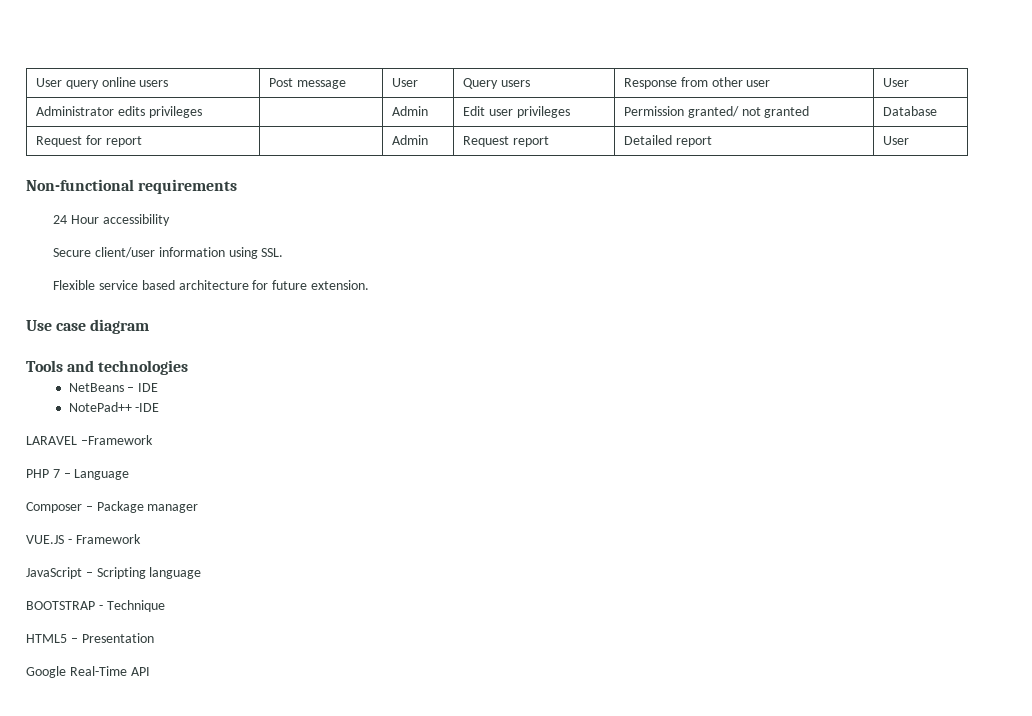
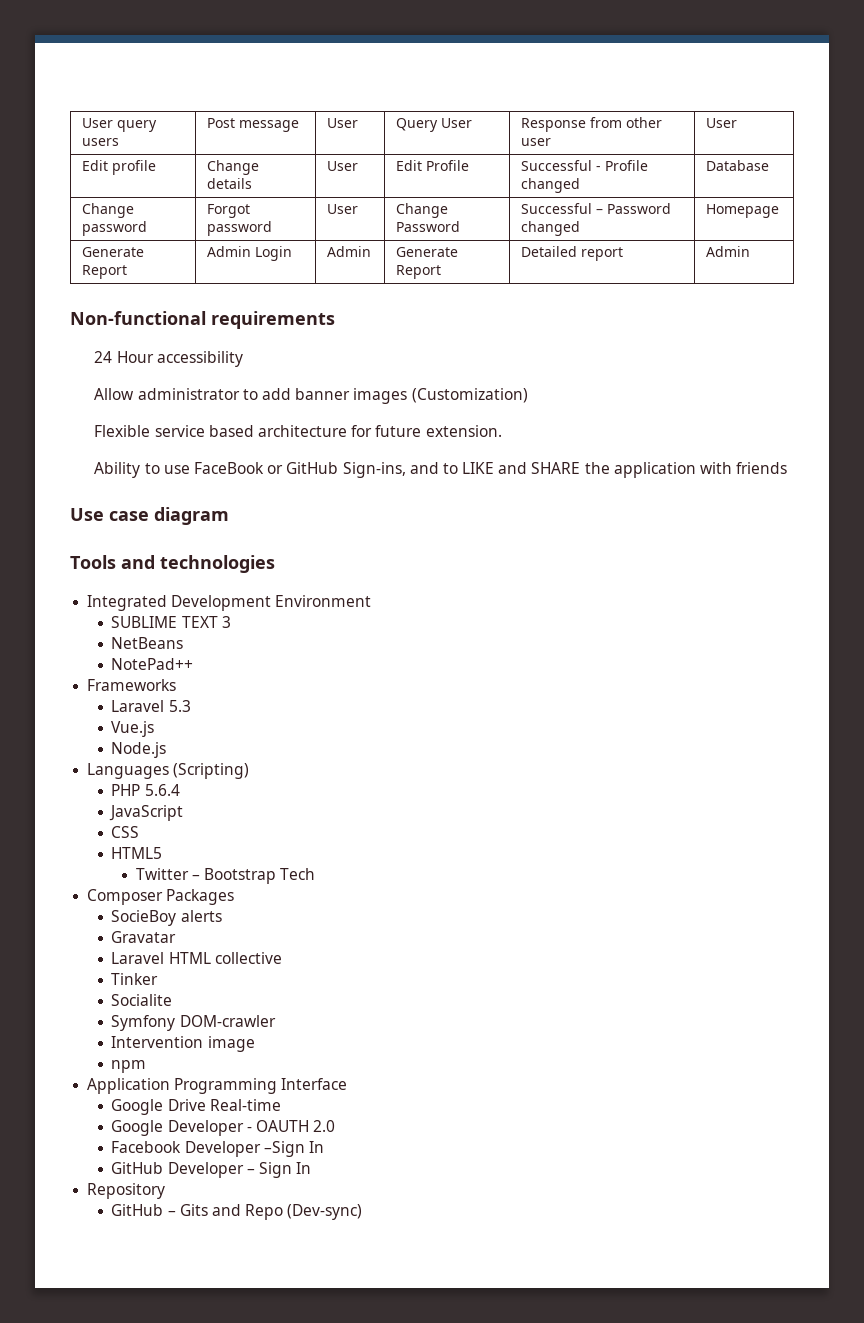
- User query online users | Post message | User | Query users | Response from other user | User
+ User query users | Post message | User | Query User | Response from other user | User
- Administrator edits privileges | | Admin | Edit user privileges | Permission granted/ not granted | Database
- Request for report | | Admin | Request report | Detailed report | User
+ Edit profile | Change details | User | Edit Profile | Successful - Profile changed | Database
+ Change password | Forgot password | User | Change Password | Successful – Password changed | Homepage
+ Generate Report | Admin Login | Admin | Generate Report | Detailed report | Admin
- Secure client/user information using SSL.
+ Allow administrator to add banner images (Customization)
+ Ability to use FaceBook or GitHub Sign-ins, and to LIKE and SHARE the application with friends
+ Integrated Development Environment
+ SUBLIME TEXT 3
- NetBeans – IDE
+ NetBeans
- NotePad++ -IDE
- LARAVEL –Framework
- PHP 7 – Language
- Composer – Package manager
- VUE.JS - Framework
- JavaScript – Scripting language
- BOOTSTRAP - Technique
- HTML5 – Presentation
- Google Real-Time API
+ NotePad++
+ Frameworks
+ Laravel 5.3
+ Vue.js
+ Node.js
+ Languages (Scripting)
+ PHP 5.6.4
+ JavaScript
+ CSS
+ HTML5
+ Twitter – Bootstrap Tech
+ Composer Packages
+ SocieBoy alerts
+ Gravatar
+ Laravel HTML collective
+ Tinker
+ Socialite
+ Symfony DOM-crawler
+ Intervention image
+ npm
+ Application Programming Interface
+ Google Drive Real-time
+ Google Developer - OAUTH 2.0
+ Facebook Developer –Sign In
+ GitHub Developer – Sign In
+ Repository
+ GitHub – Gits and Repo (Dev-sync)

